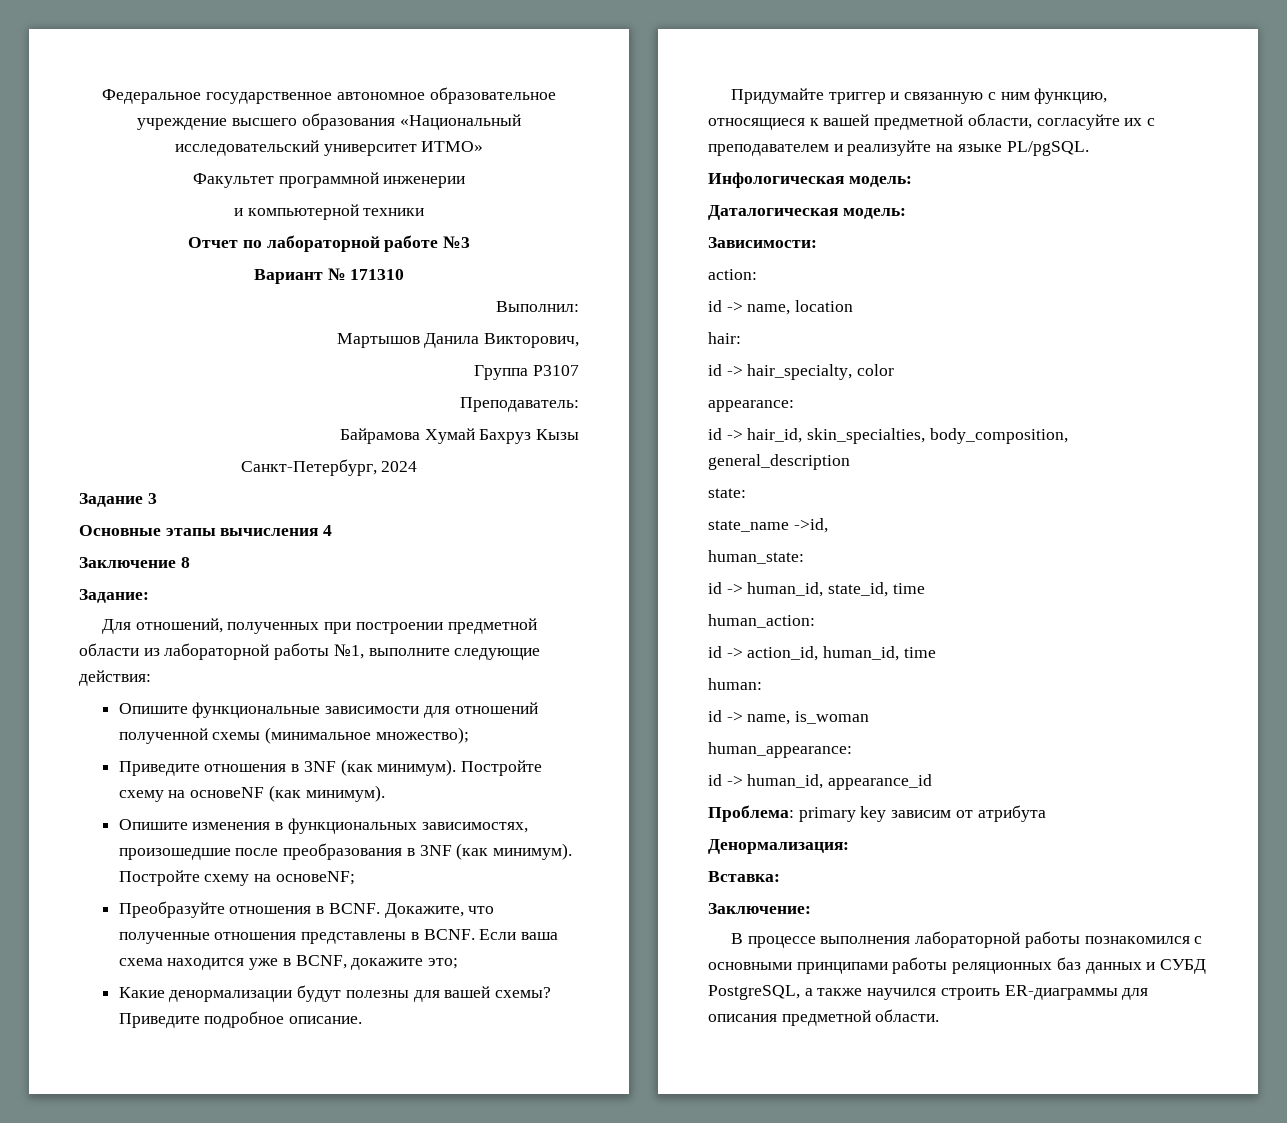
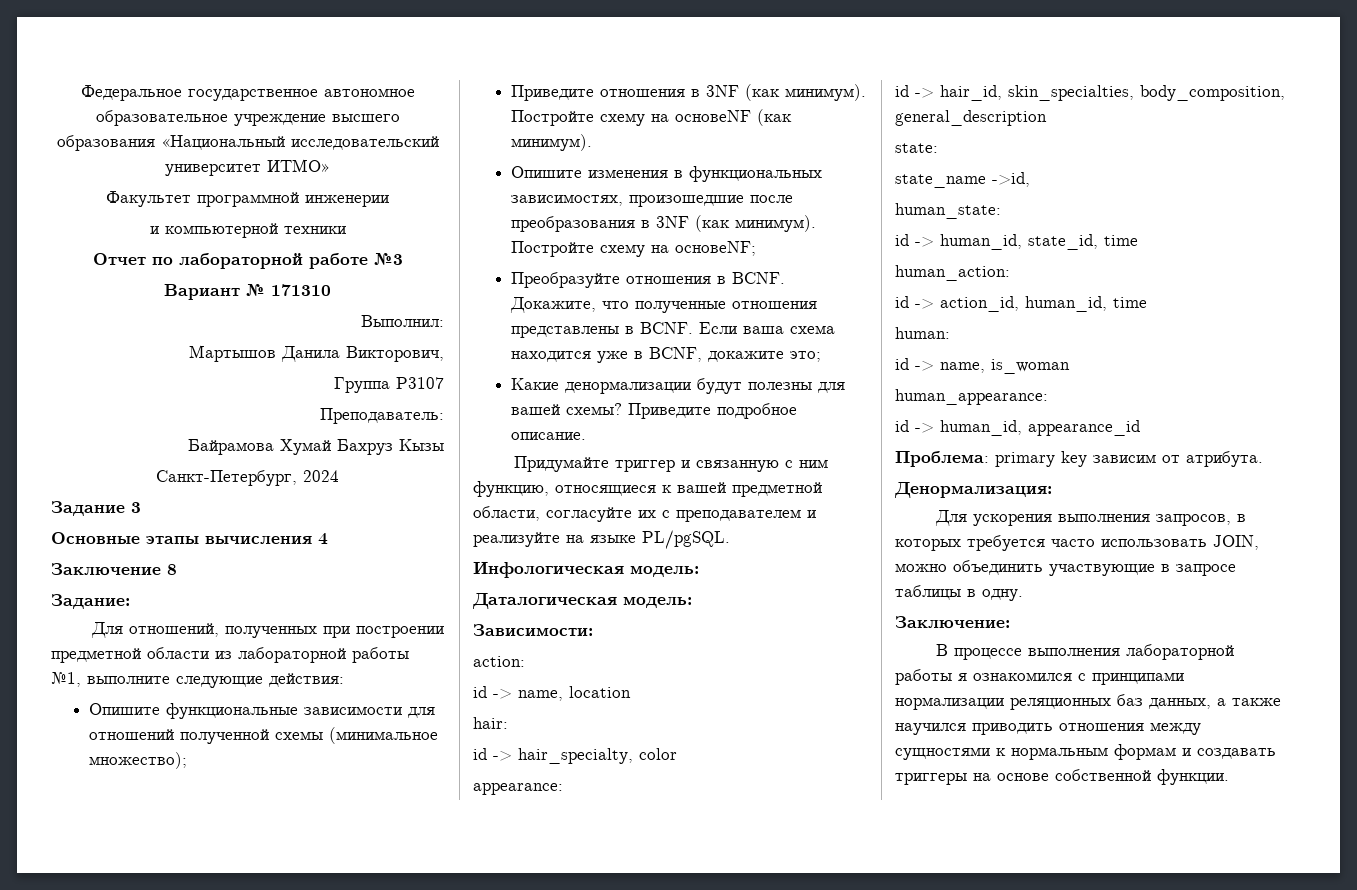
- Проблема: primary key зависим от атрибута
+ Проблема: primary key зависим от атрибута.
- Вставка:
+ Для ускорения выполнения запросов, в которых требуется часто использовать JOIN, можно объединить участвующие в запросе таблицы в одну.
- В процессе выполнения лабораторной работы познакомился с основными принципами работы реляционных баз данных и СУБД PostgreSQL, а также научился строить ER-диаграммы для описания предметной области.
+ В процессе выполнения лабораторной работы я ознакомился с принципами нормализации реляционных баз данных, а также научился приводить отношения между сущностями к нормальным формам и создавать триггеры на основе собственной функции.

